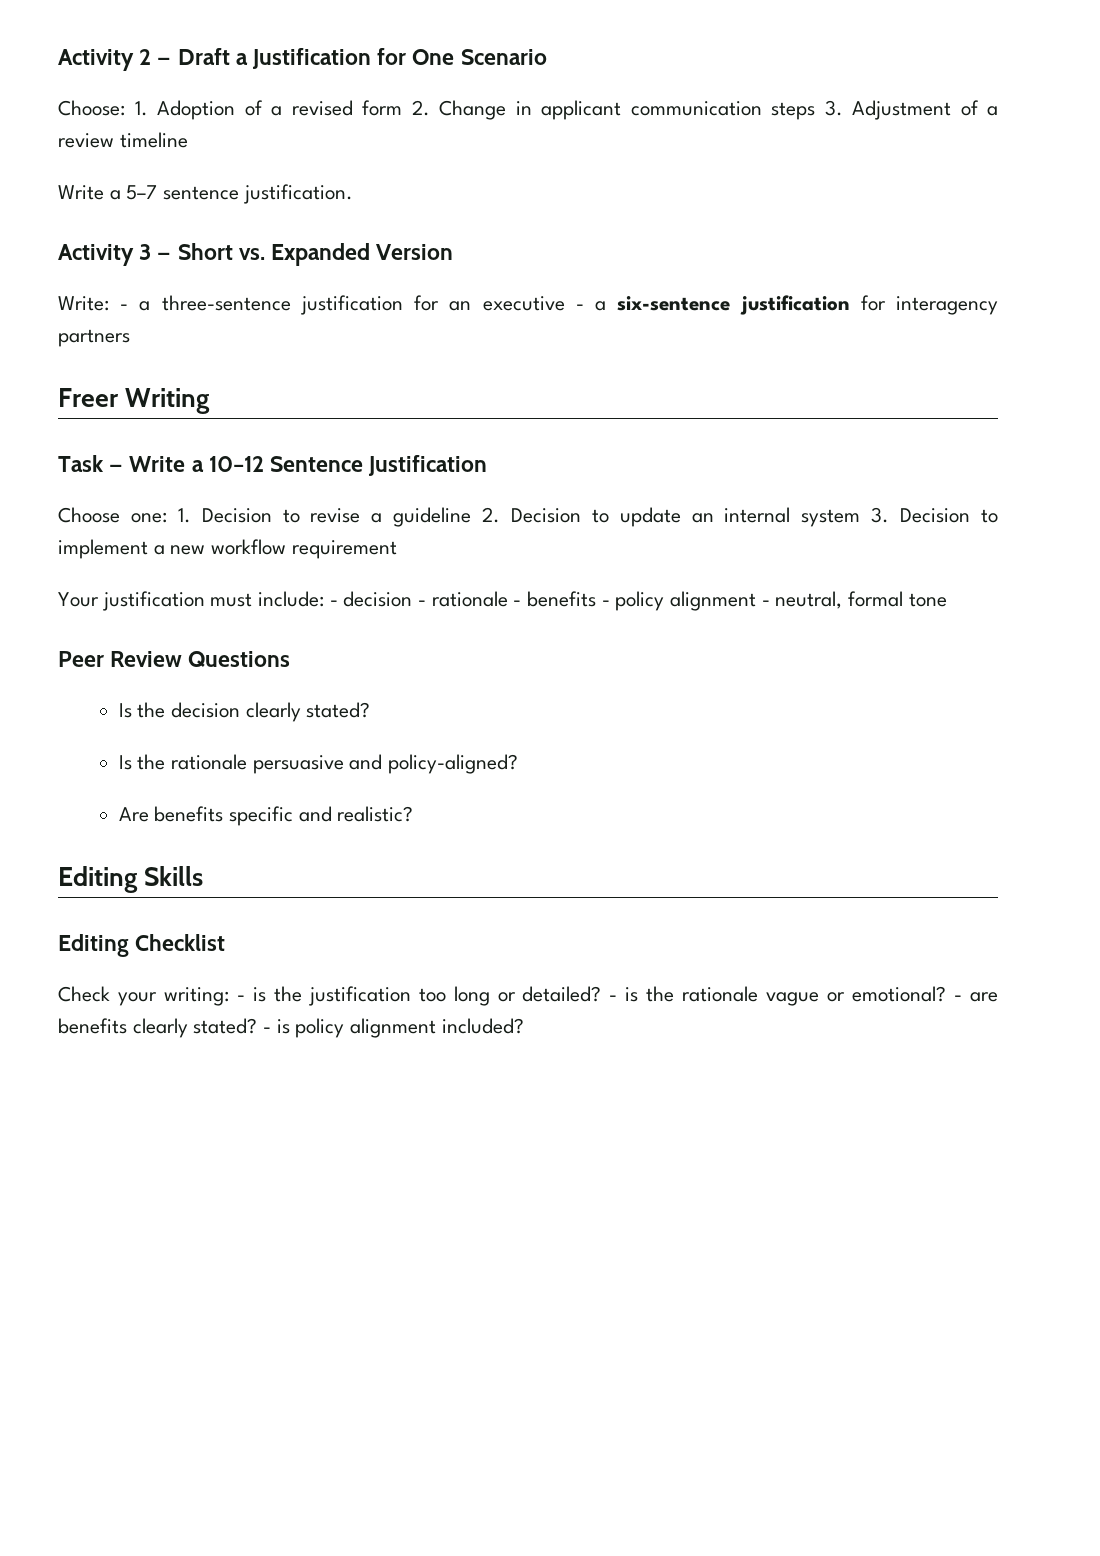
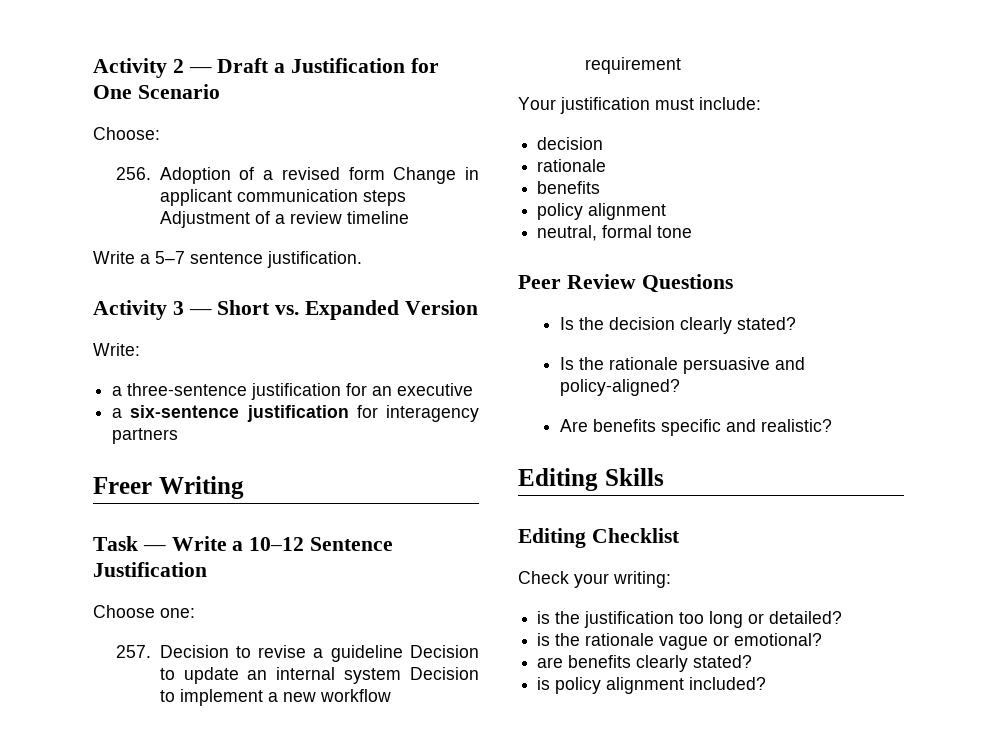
- Choose: 1. Adoption of a revised form 2. Change in applicant communication steps 3. Adjustment of a review timeline
+ Choose:
+ 256. Adoption of a revised form Change in applicant communication steps Adjustment of a review timeline
- Write: - a three-sentence justification for an executive - a six-sentence justification for interagency partners
+ Write:
+ a three-sentence justification for an executive
+ a six-sentence justification for interagency partners
- Choose one: 1. Decision to revise a guideline 2. Decision to update an internal system 3. Decision to implement a new workflow requirement
+ Choose one:
+ 257. Decision to revise a guideline Decision to update an internal system Decision to implement a new workflow requirement
- Your justification must include: - decision - rationale - benefits - policy alignment - neutral, formal tone
+ Your justification must include:
+ decision
+ rationale
+ benefits
+ policy alignment
+ neutral, formal tone
- Check your writing: - is the justification too long or detailed? - is the rationale vague or emotional? - are benefits clearly stated? - is policy alignment included?
+ Check your writing:
+ is the justification too long or detailed?
+ is the rationale vague or emotional?
+ are benefits clearly stated?
+ is policy alignment included?

